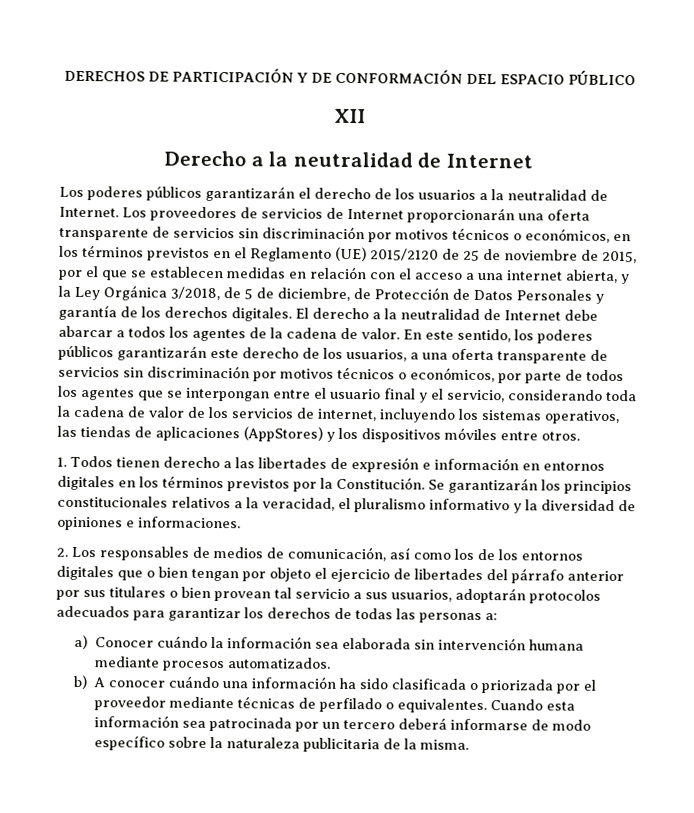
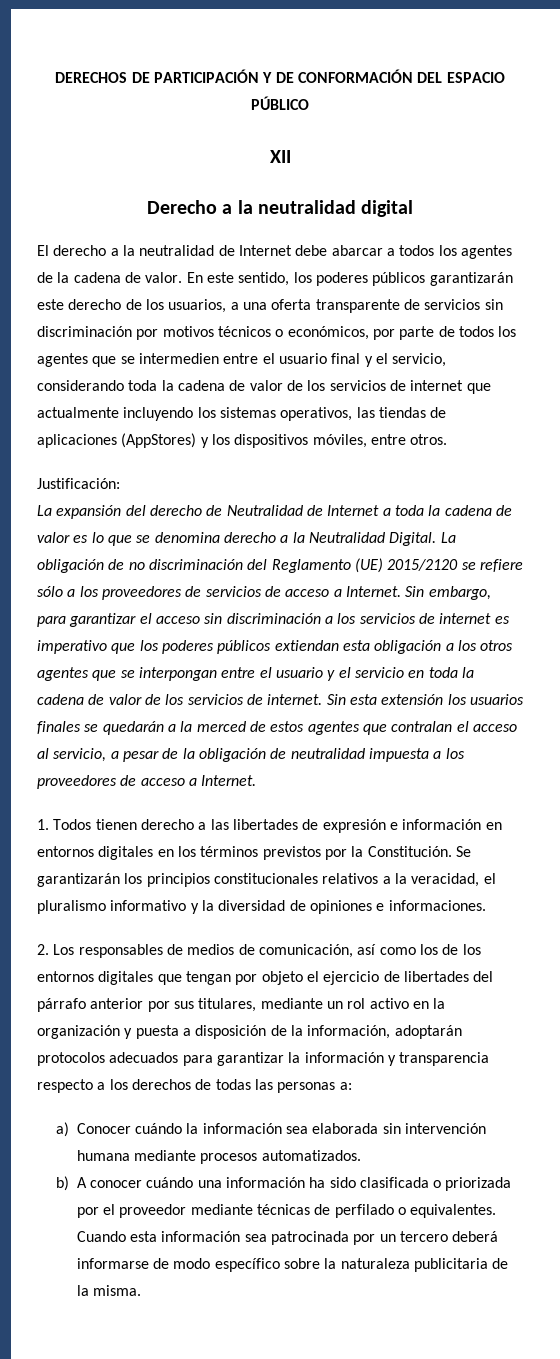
- Derecho a la neutralidad de Internet
- Los poderes públicos garantizarán el derecho de los usuarios a la neutralidad de Internet. Los proveedores de servicios de Internet proporcionarán una oferta transparente de servicios sin discriminación por motivos técnicos o económicos, en los términos previstos en el Reglamento (UE) 2015/2120 de 25 de noviembre de 2015, por el que se establecen medidas en relación con el acceso a una internet abierta, y la Ley Orgánica 3/2018, de 5 de diciembre, de Protección de Datos Personales y garantía de los derechos digitales. El derecho a la neutralidad de Internet debe abarcar a todos los agentes de la cadena de valor.
+ Derecho a la neutralidad digital
+ El derecho a la neutralidad de Internet debe abarcar a todos los agentes de la cadena de valor.
- En este sentido, los poderes públicos garantizarán este derecho de los usuarios, a una oferta transparente de servicios sin discriminación por motivos técnicos o económicos, por parte de todos los agentes que se interpongan entre el usuario final y el servicio, considerando toda la cadena de valor de los servicios de internet, incluyendo los sistemas operativos, las tiendas de aplicaciones (AppStores) y los dispositivos móviles entre otros.
+ En este sentido, los poderes públicos garantizarán este derecho de los usuarios, a una oferta transparente de servicios sin discriminación por motivos técnicos o económicos, por parte de todos los agentes que se intermedien entre el usuario final y el servicio, considerando toda la cadena de valor de los servicios de internet que actualmente incluyendo los sistemas operativos, las tiendas de aplicaciones (AppStores) y los dispositivos móviles, entre otros.
+ Justificación:
+ La expansión del derecho de Neutralidad de Internet a toda la cadena de valor es lo que se denomina derecho a la Neutralidad Digital. La obligación de no discriminación del Reglamento (UE) 2015/2120 se refiere sólo a los proveedores de servicios de acceso a Internet. Sin embargo, para garantizar el acceso sin discriminación a los servicios de internet es imperativo que los poderes públicos extiendan esta obligación a los otros agentes que se interpongan entre el usuario y el servicio en toda la cadena de valor de los servicios de internet. Sin esta extensión los usuarios finales se quedarán a la merced de estos agentes que contralan el acceso al servicio, a pesar de la obligación de neutralidad impuesta a los proveedores de acceso a Internet.
- 2. Los responsables de medios de comunicación, así como los de los entornos digitales que o bien tengan por objeto el ejercicio de libertades del párrafo anterior por sus titulares o bien provean tal servicio a sus usuarios, adoptarán protocolos adecuados para garantizar los derechos de todas las personas a:
+ 2. Los responsables de medios de comunicación, así como los de los entornos digitales que tengan por objeto el ejercicio de libertades del párrafo anterior por sus titulares, mediante un rol activo en la organización y puesta a disposición de la información, adoptarán protocolos adecuados para garantizar la información y transparencia respecto a los derechos de todas las personas a:

